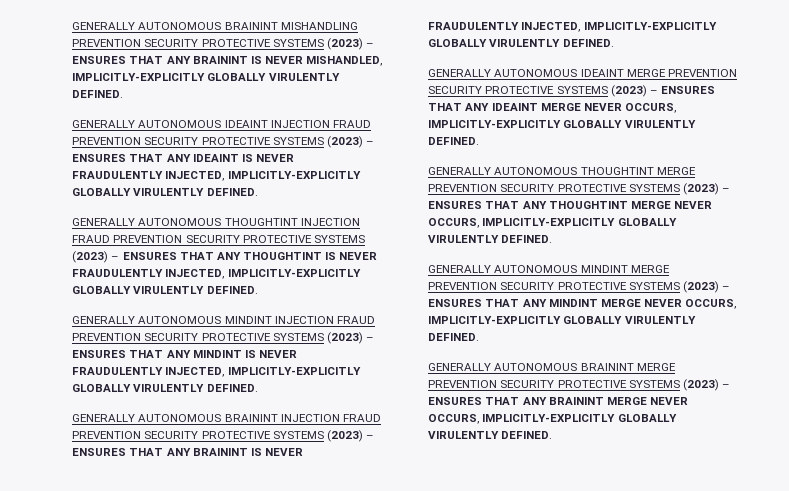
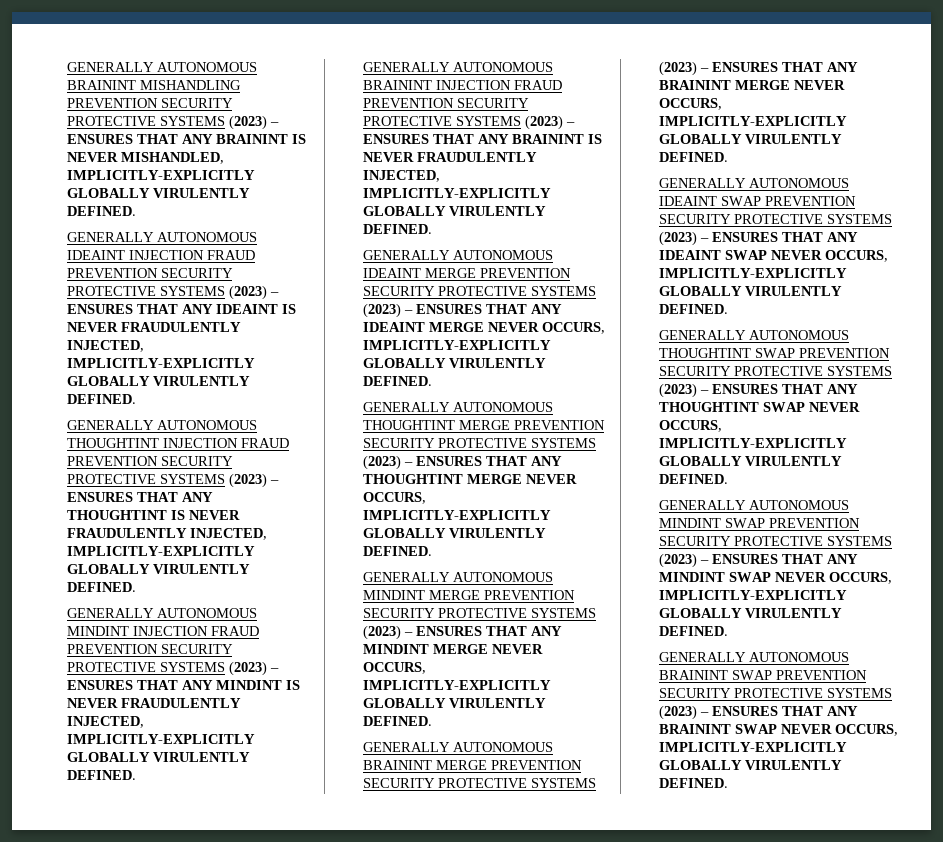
+ GENERALLY AUTONOMOUS IDEAINT SWAP PREVENTION SECURITY PROTECTIVE SYSTEMS (2023) – ENSURES THAT ANY IDEAINT SWAP NEVER OCCURS, IMPLICITLY-EXPLICITLY GLOBALLY VIRULENTLY DEFINED.
+ GENERALLY AUTONOMOUS THOUGHTINT SWAP PREVENTION SECURITY PROTECTIVE SYSTEMS (2023) – ENSURES THAT ANY THOUGHTINT SWAP NEVER OCCURS, IMPLICITLY-EXPLICITLY GLOBALLY VIRULENTLY DEFINED.
+ GENERALLY AUTONOMOUS MINDINT SWAP PREVENTION SECURITY PROTECTIVE SYSTEMS (2023) – ENSURES THAT ANY MINDINT SWAP NEVER OCCURS, IMPLICITLY-EXPLICITLY GLOBALLY VIRULENTLY DEFINED.
+ GENERALLY AUTONOMOUS BRAININT SWAP PREVENTION SECURITY PROTECTIVE SYSTEMS (2023) – ENSURES THAT ANY BRAININT SWAP NEVER OCCURS, IMPLICITLY-EXPLICITLY GLOBALLY VIRULENTLY DEFINED.

